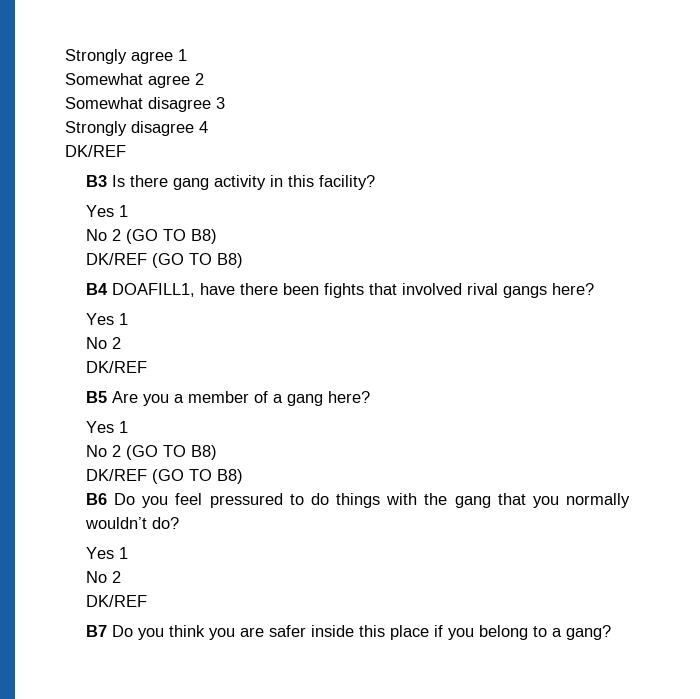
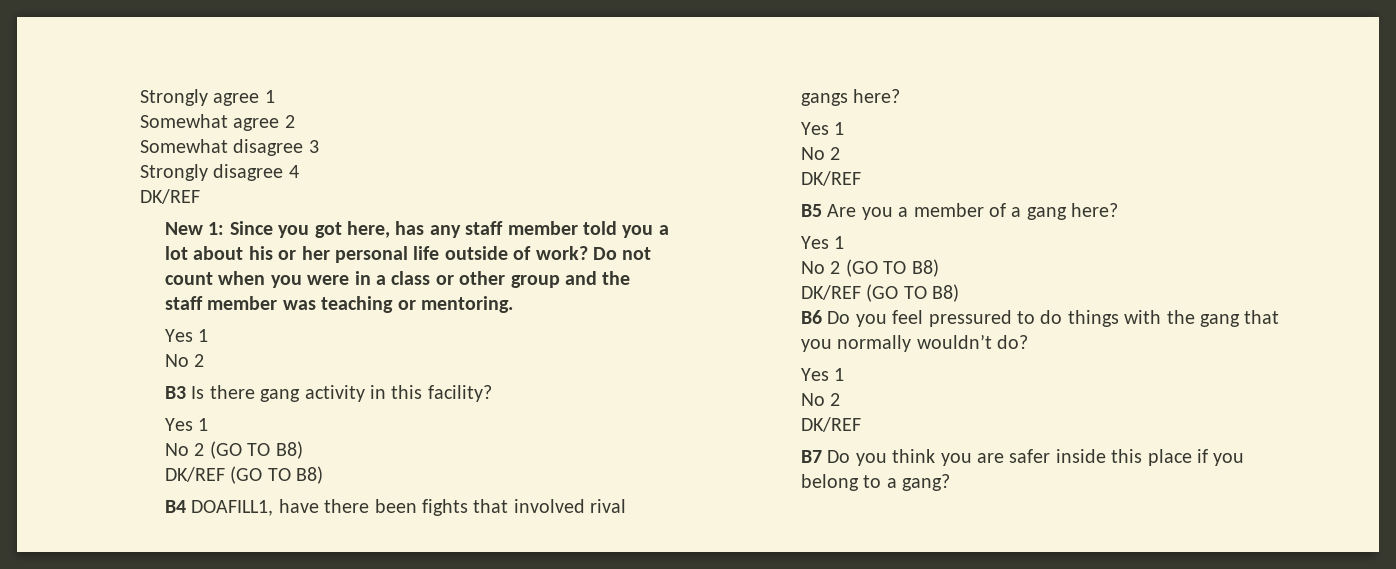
+ New 1: Since you got here, has any staff member told you a lot about his or her personal life outside of work? Do not count when you were in a class or other group and the staff member was teaching or mentoring.
+ Yes 1
+ No 2

